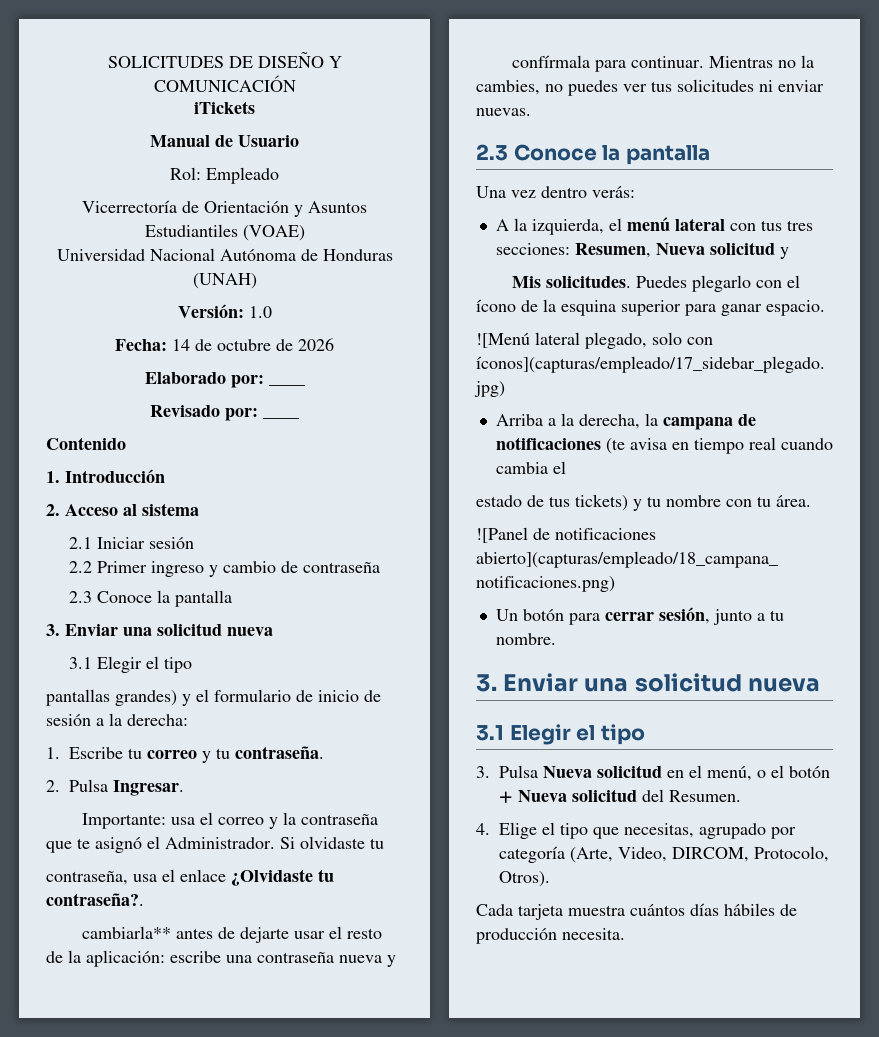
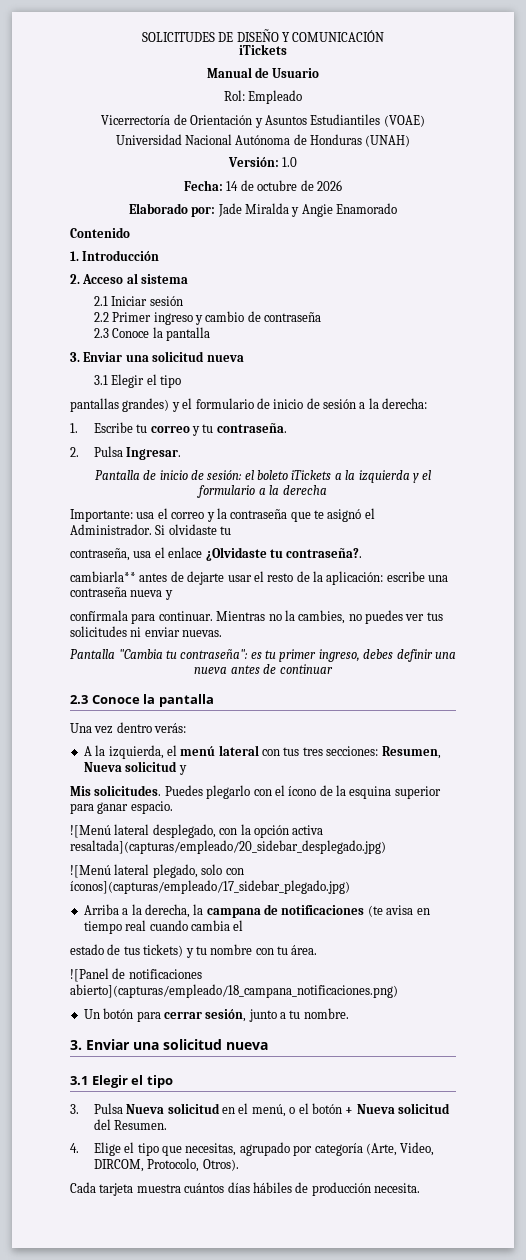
- Elaborado por: ____
- Revisado por: ____
+ Elaborado por: Jade Miralda y Angie Enamorado
+ Pantalla de inicio de sesión: el boleto iTickets a la izquierda y el formulario a la derecha
+ Pantalla "Cambia tu contraseña": es tu primer ingreso, debes definir una nueva antes de continuar
+ ![Menú lateral desplegado, con la opción activa resaltada](capturas/empleado/20_sidebar_desplegado.jpg)

